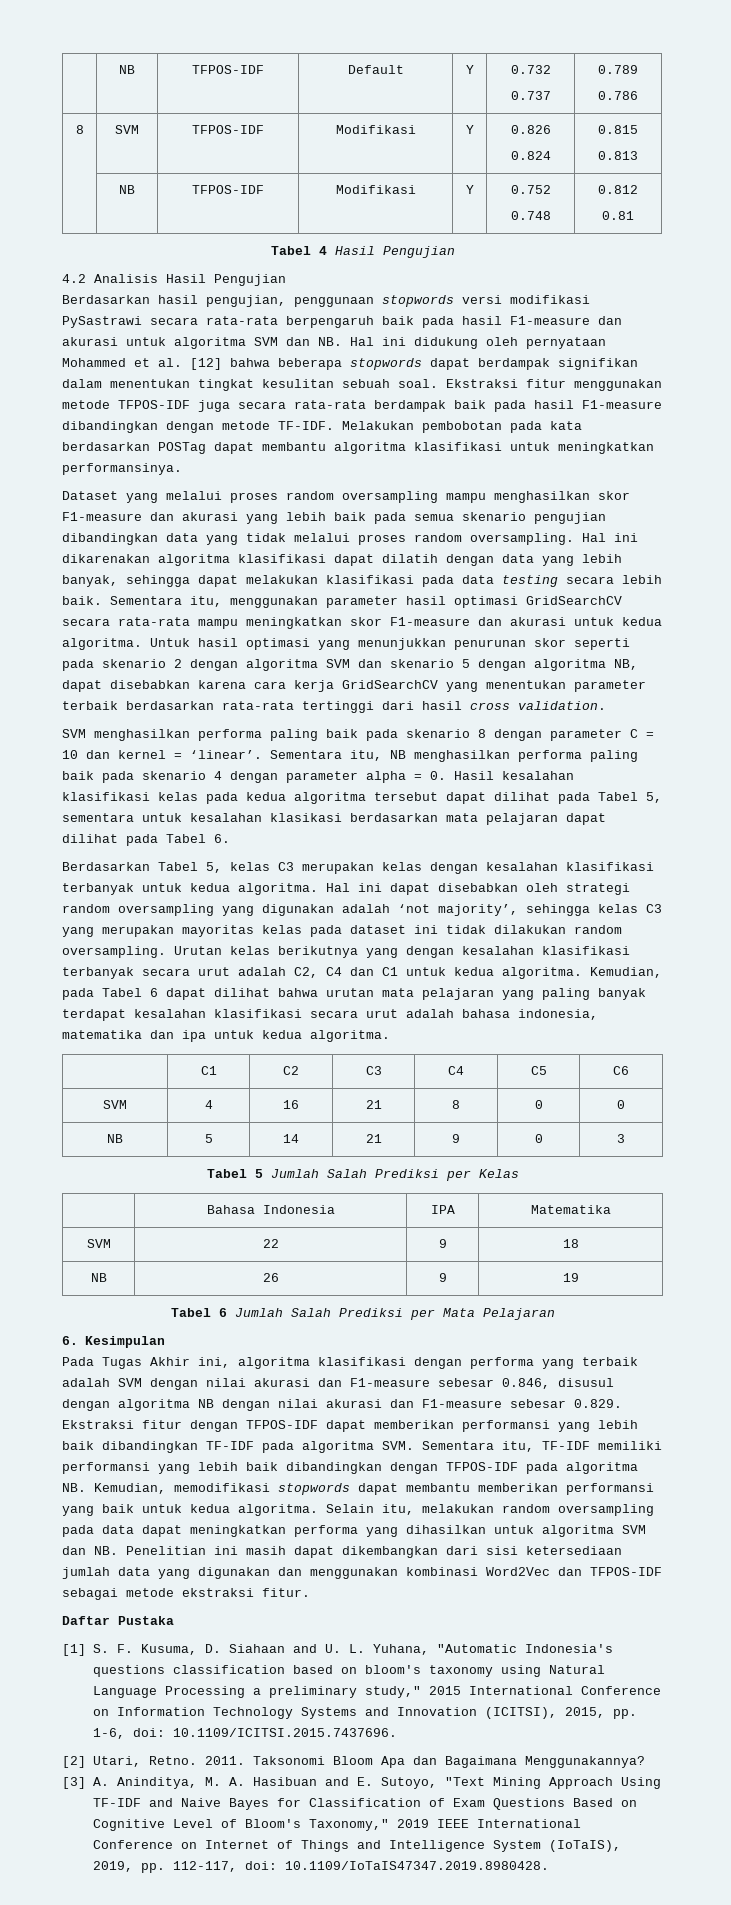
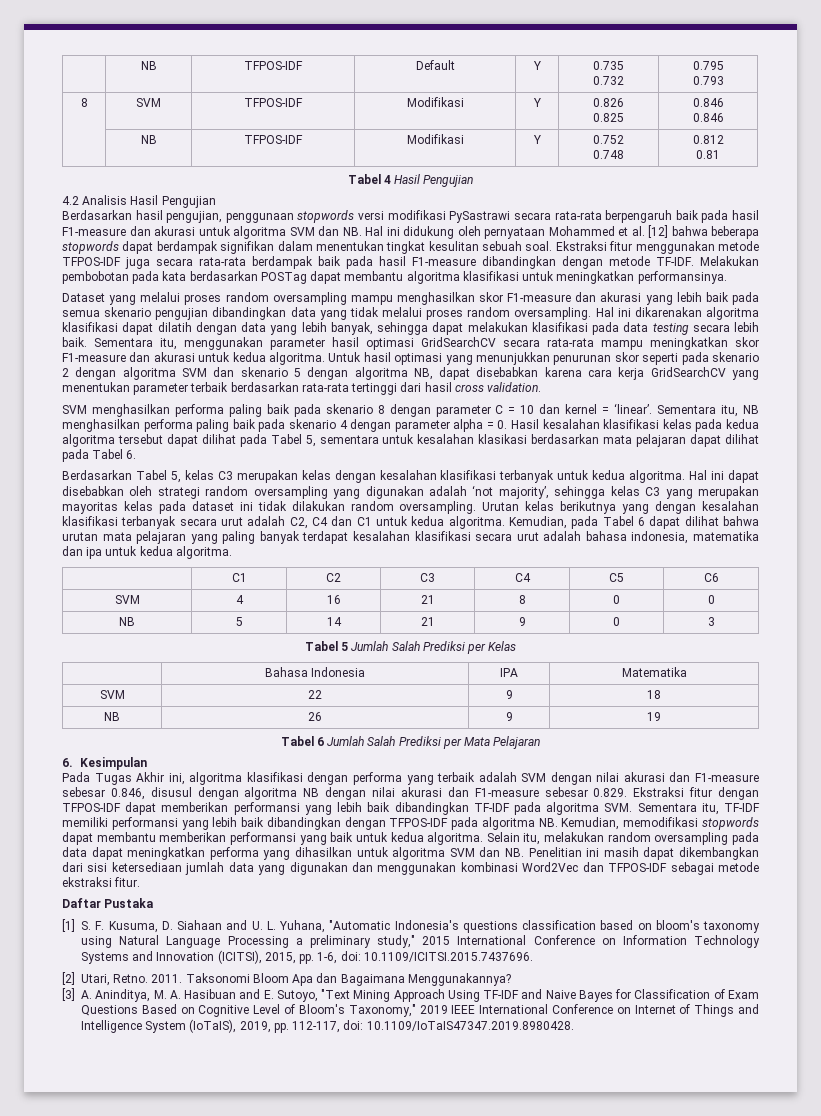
- | NB | TFPOS-IDF | Default | Y | 0.732
- 0.737 | 0.789
- 0.786
+ | NB | TFPOS-IDF | Default | Y | 0.735
+ 0.732 | 0.795
+ 0.793
  8 | SVM | TFPOS-IDF | Modifikasi | Y | 0.826
- 0.824 | 0.815
- 0.813
+ 0.825 | 0.846
+ 0.846

